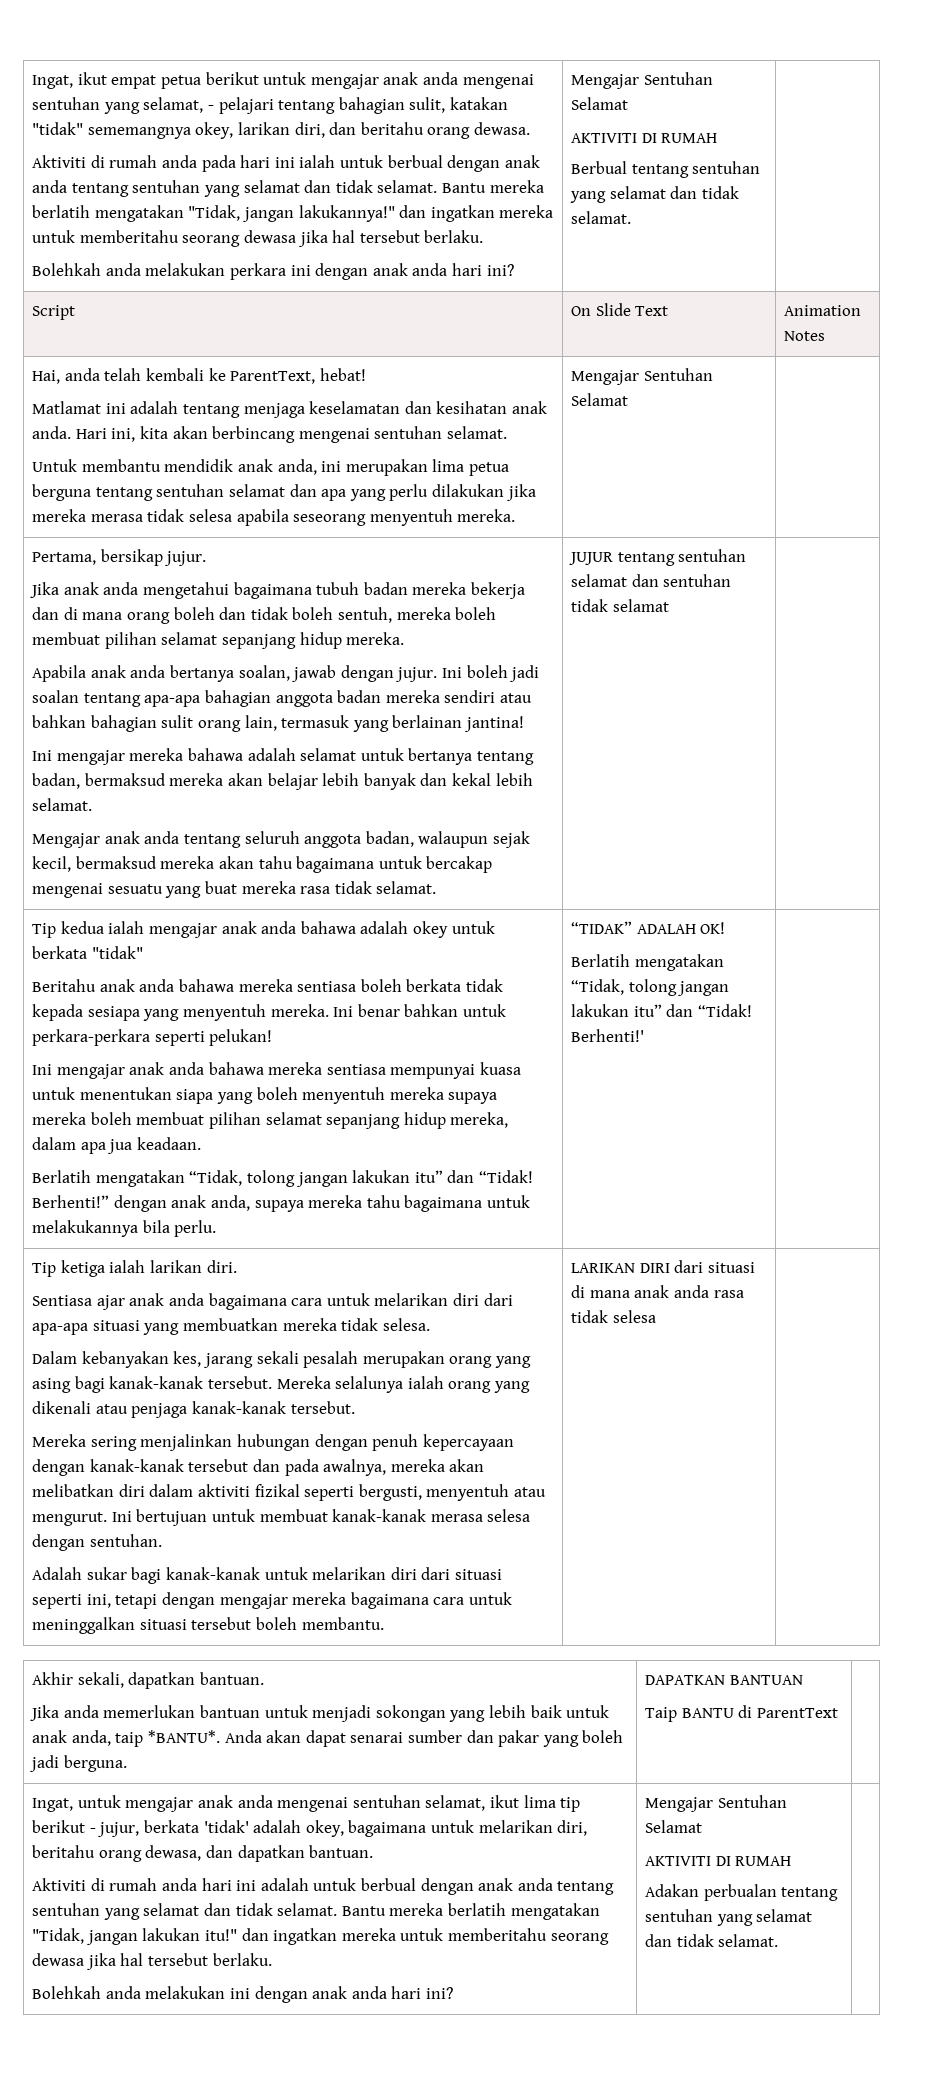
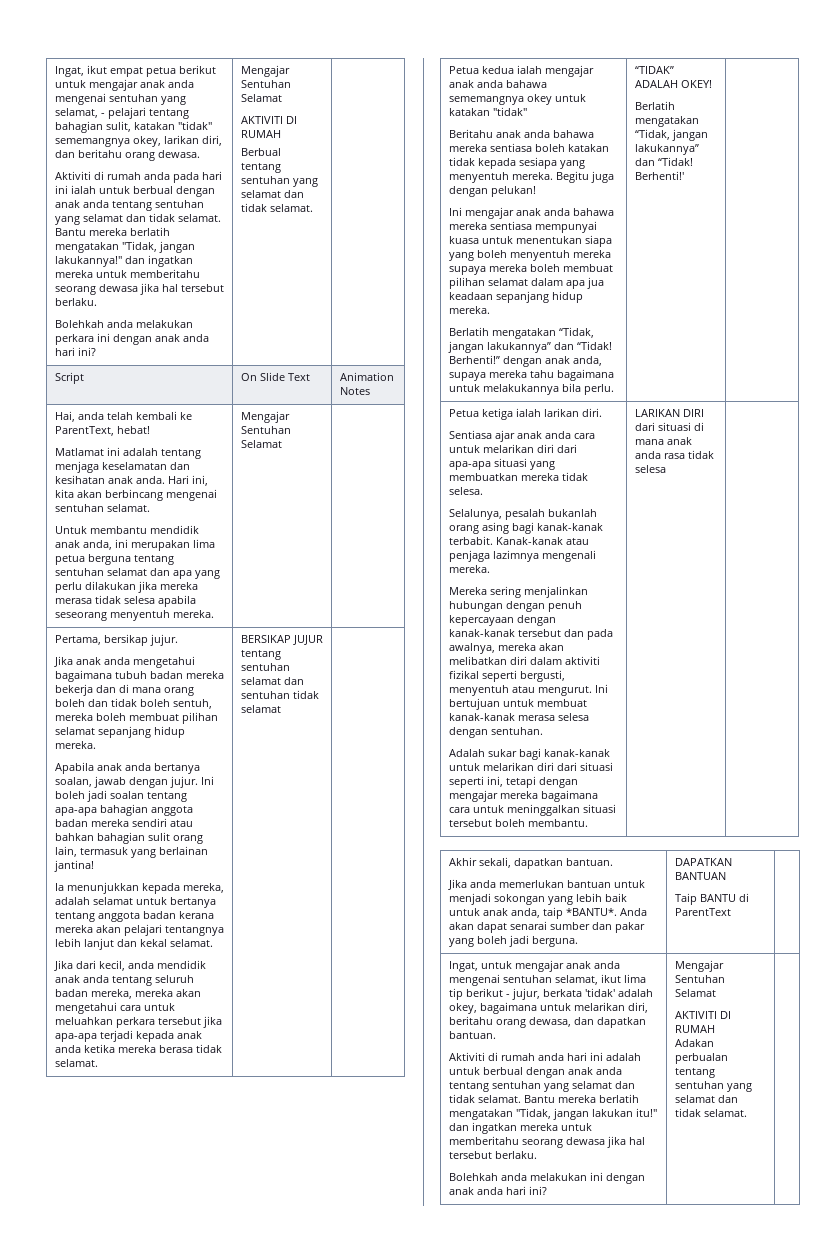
- Ini mengajar mereka bahawa adalah selamat untuk bertanya tentang badan, bermaksud mereka akan belajar lebih banyak dan kekal lebih selamat.
- Mengajar anak anda tentang seluruh anggota badan, walaupun sejak kecil, bermaksud mereka akan tahu bagaimana untuk bercakap mengenai sesuatu yang buat mereka rasa tidak selamat. | JUJUR tentang sentuhan selamat dan sentuhan tidak selamat
+ Ia menunjukkan kepada mereka, adalah selamat untuk bertanya tentang anggota badan kerana mereka akan pelajari tentangnya lebih lanjut dan kekal selamat.
+ Jika dari kecil, anda mendidik anak anda tentang seluruh badan mereka, mereka akan mengetahui cara untuk meluahkan perkara tersebut jika apa-apa terjadi kepada anak anda ketika mereka berasa tidak selamat. | BERSIKAP JUJUR tentang sentuhan selamat dan sentuhan tidak selamat
- Tip kedua ialah mengajar anak anda bahawa adalah okey untuk berkata "tidak"
+ Petua kedua ialah mengajar anak anda bahawa sememangnya okey untuk katakan "tidak"
- Beritahu anak anda bahawa mereka sentiasa boleh berkata tidak kepada sesiapa yang menyentuh mereka.
+ Beritahu anak anda bahawa mereka sentiasa boleh katakan tidak kepada sesiapa yang menyentuh mereka.
- Ini benar bahkan untuk perkara-perkara seperti pelukan!
+ Begitu juga dengan pelukan!
- Ini mengajar anak anda bahawa mereka sentiasa mempunyai kuasa untuk menentukan siapa yang boleh menyentuh mereka supaya mereka boleh membuat pilihan selamat sepanjang hidup mereka, dalam apa jua keadaan.
- Berlatih mengatakan “Tidak, tolong jangan lakukan itu” dan “Tidak!
+ Ini mengajar anak anda bahawa mereka sentiasa mempunyai kuasa untuk menentukan siapa yang boleh menyentuh mereka supaya mereka boleh membuat pilihan selamat dalam apa jua keadaan sepanjang hidup mereka.
+ Berlatih mengatakan “Tidak, jangan lakukannya” dan “Tidak!
- “TIDAK” ADALAH OK!
- Berlatih mengatakan “Tidak, tolong jangan lakukan itu” dan “Tidak!
+ “TIDAK” ADALAH OKEY!
+ Berlatih mengatakan “Tidak, jangan lakukannya” dan “Tidak!
- Tip ketiga ialah larikan diri.
+ Petua ketiga ialah larikan diri.
- Sentiasa ajar anak anda bagaimana cara untuk melarikan diri dari apa-apa situasi yang membuatkan mereka tidak selesa.
+ Sentiasa ajar anak anda cara untuk melarikan diri dari apa-apa situasi yang membuatkan mereka tidak selesa.
- Dalam kebanyakan kes, jarang sekali pesalah merupakan orang yang asing bagi kanak-kanak tersebut. Mereka selalunya ialah orang yang dikenali atau penjaga kanak-kanak tersebut.
+ Selalunya, pesalah bukanlah orang asing bagi kanak-kanak terbabit. Kanak-kanak atau penjaga lazimnya mengenali mereka.

